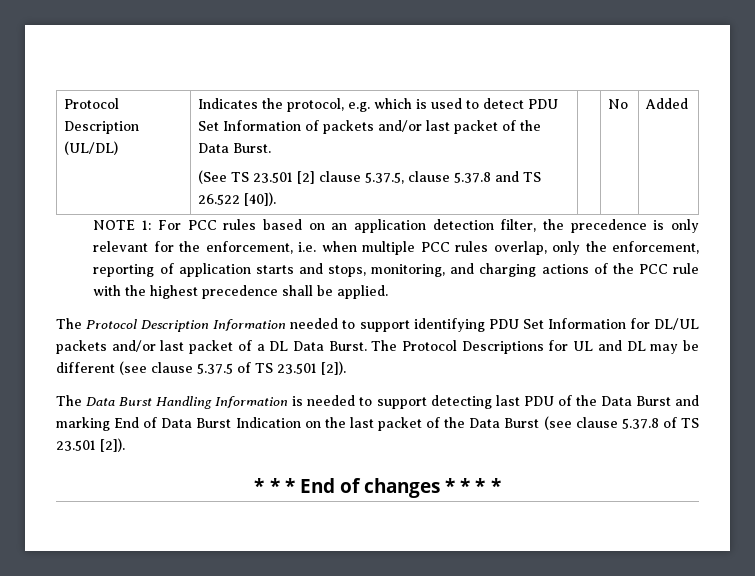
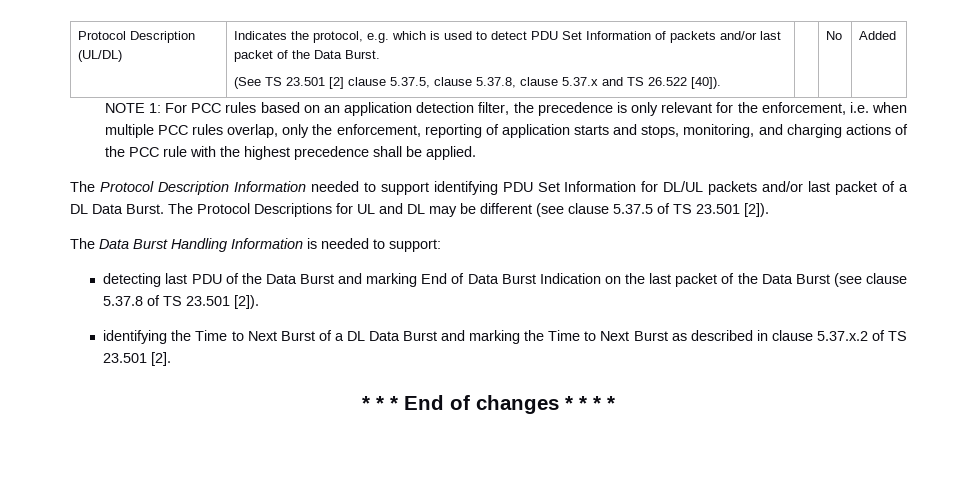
  Protocol Description (UL/DL) | Indicates the protocol, e.g. which is used to detect PDU Set Information of packets and/or last packet of the Data Burst.
- (See TS 23.501 [2] clause 5.37.5, clause 5.37.8 and TS 26.522 [40]). | | No | Added
+ (See TS 23.501 [2] clause 5.37.5, clause 5.37.8, clause 5.37.x and TS 26.522 [40]). | | No | Added
- The Data Burst Handling Information is needed to support detecting last PDU of the Data Burst and marking End of Data Burst Indication on the last packet of the Data Burst (see clause 5.37.8 of TS 23.501 [2]).
+ The Data Burst Handling Information is needed to support:
+ detecting last PDU of the Data Burst and marking End of Data Burst Indication on the last packet of the Data Burst (see clause 5.37.8 of TS 23.501 [2]).
+ identifying the Time to Next Burst of a DL Data Burst and marking the Time to Next Burst as described in clause 5.37.x.2 of TS 23.501 [2].

